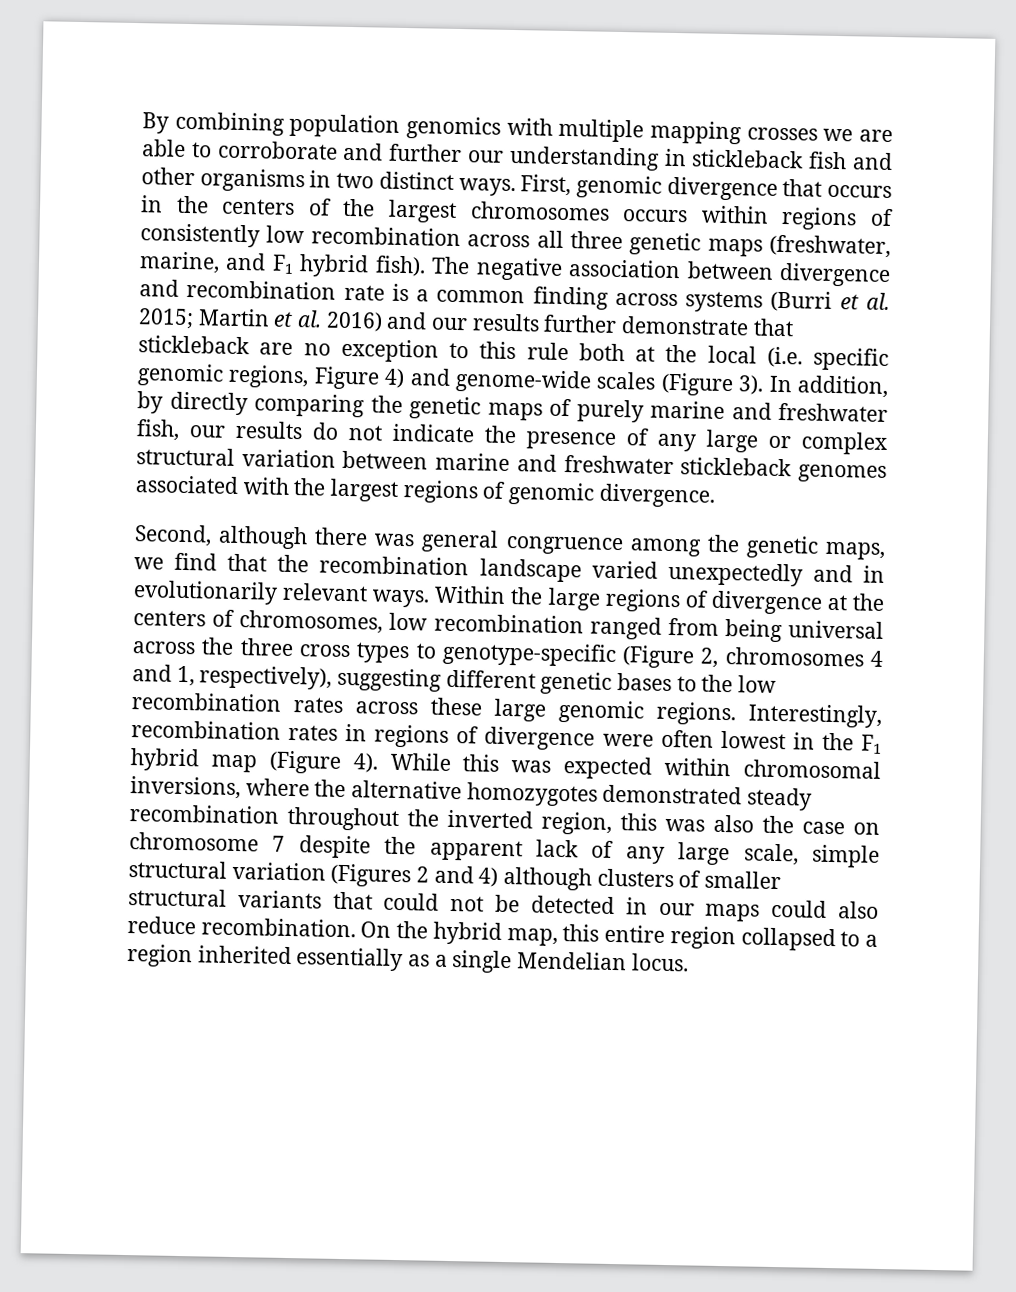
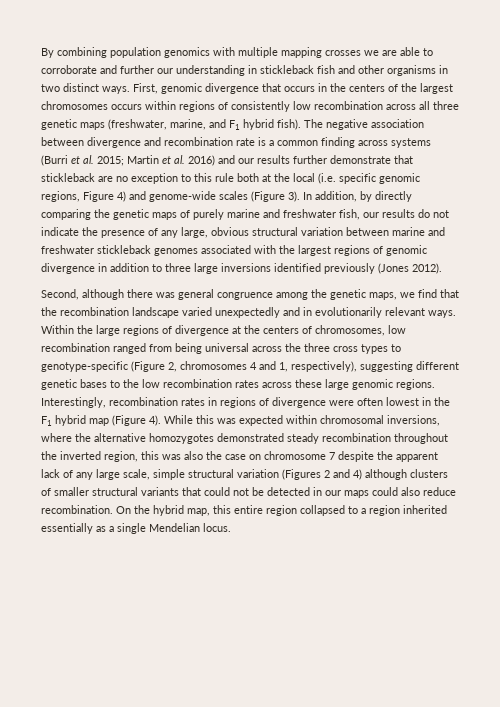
- In addition, by directly comparing the genetic maps of purely marine and freshwater fish, our results do not indicate the presence of any large or complex structural variation between marine and freshwater stickleback genomes associated with the largest regions of genomic divergence.
+ In addition, by directly comparing the genetic maps of purely marine and freshwater fish, our results do not indicate the presence of any large, obvious structural variation between marine and freshwater stickleback genomes associated with the largest regions of genomic divergence in addition to three large inversions identified previously (Jones 2012).

